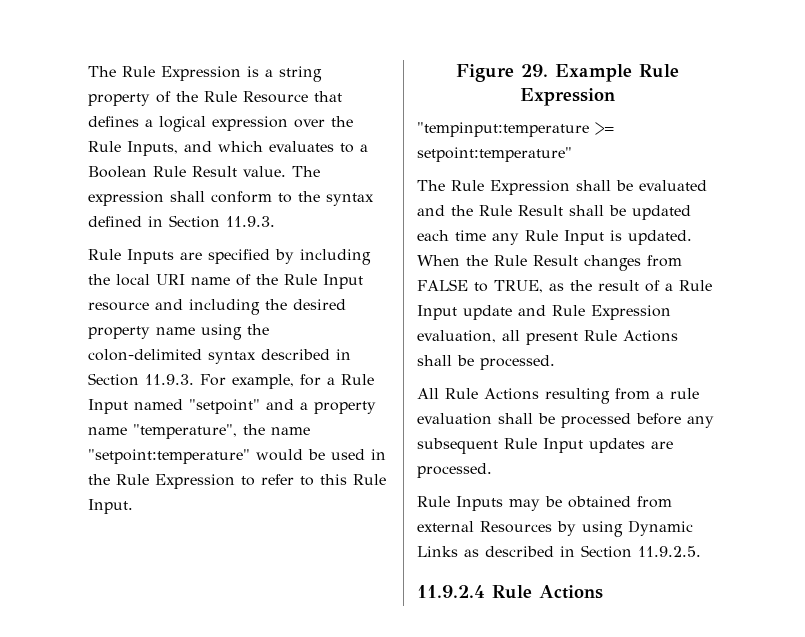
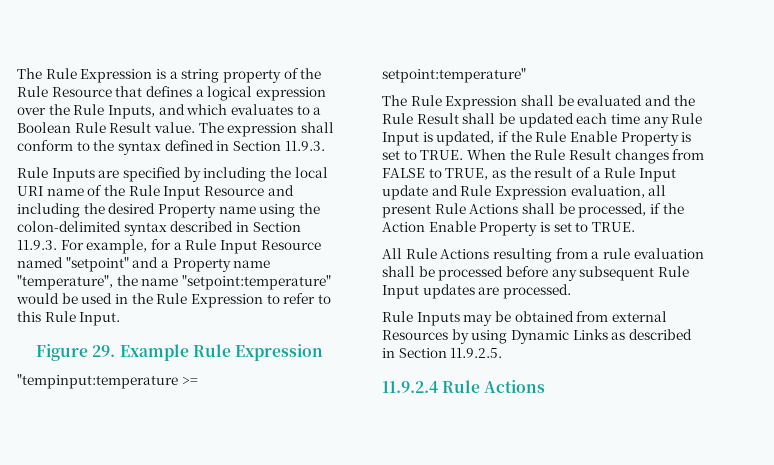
- Rule Inputs are specified by including the local URI name of the Rule Input resource and including the desired property name using the colon-delimited syntax described in Section 11.9.3. For example, for a Rule Input named "setpoint" and a property name "temperature", the name "setpoint:temperature" would be used in the Rule Expression to refer to this Rule Input.
+ Rule Inputs are specified by including the local URI name of the Rule Input Resource and including the desired Property name using the colon-delimited syntax described in Section 11.9.3. For example, for a Rule Input Resource named "setpoint" and a Property name "temperature", the name "setpoint:temperature" would be used in the Rule Expression to refer to this Rule Input.
- The Rule Expression shall be evaluated and the Rule Result shall be updated each time any Rule Input is updated.
+ The Rule Expression shall be evaluated and the Rule Result shall be updated each time any Rule Input is updated, if the Rule Enable Property is set to TRUE.
- When the Rule Result changes from FALSE to TRUE, as the result of a Rule Input update and Rule Expression evaluation, all present Rule Actions shall be processed.
+ When the Rule Result changes from FALSE to TRUE, as the result of a Rule Input update and Rule Expression evaluation, all present Rule Actions shall be processed, if the Action Enable Property is set to TRUE.

